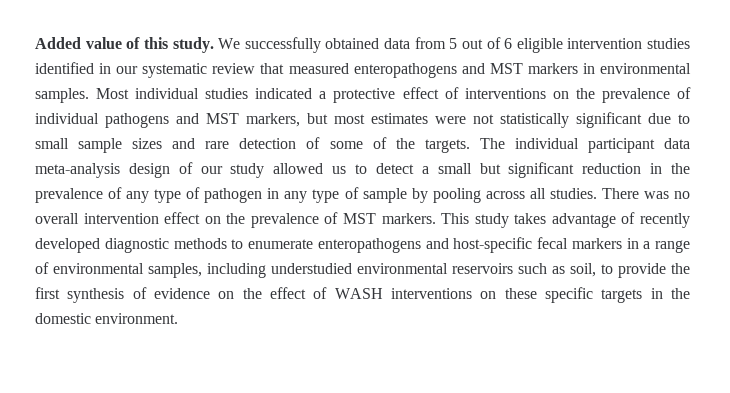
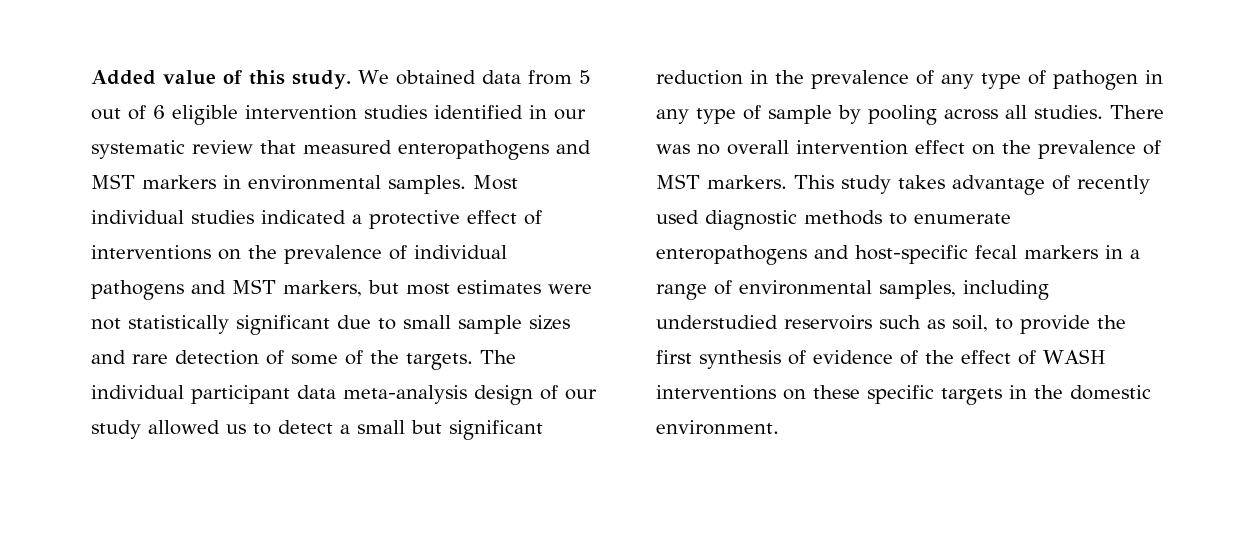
- We successfully obtained data from 5 out of 6 eligible intervention studies identified in our systematic review that measured enteropathogens and MST markers in environmental samples.
+ We obtained data from 5 out of 6 eligible intervention studies identified in our systematic review that measured enteropathogens and MST markers in environmental samples.
- This study takes advantage of recently developed diagnostic methods to enumerate enteropathogens and host-specific fecal markers in a range of environmental samples, including understudied environmental reservoirs such as soil, to provide the first synthesis of evidence on the effect of WASH interventions on these specific targets in the domestic environment.
+ This study takes advantage of recently used diagnostic methods to enumerate enteropathogens and host-specific fecal markers in a range of environmental samples, including understudied reservoirs such as soil, to provide the first synthesis of evidence of the effect of WASH interventions on these specific targets in the domestic environment.

